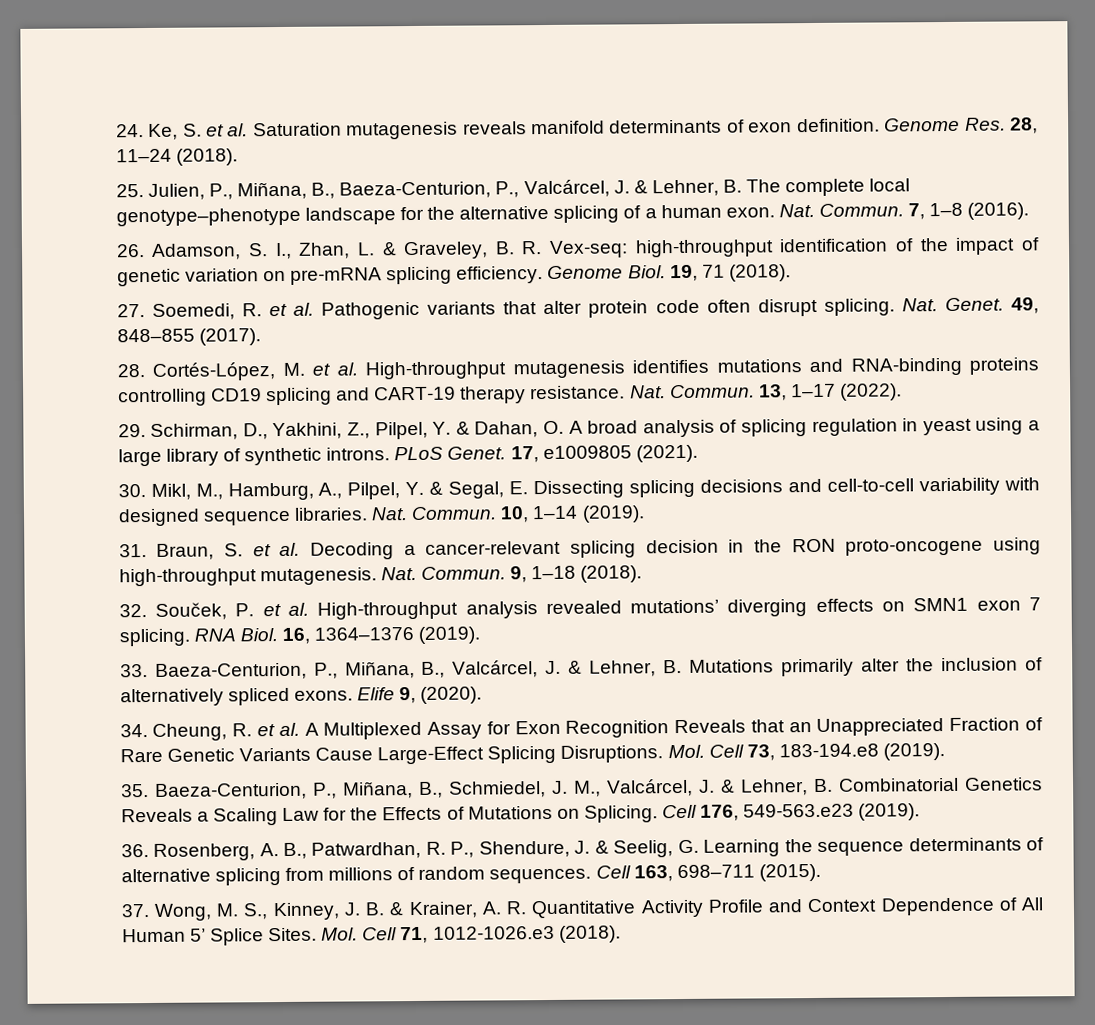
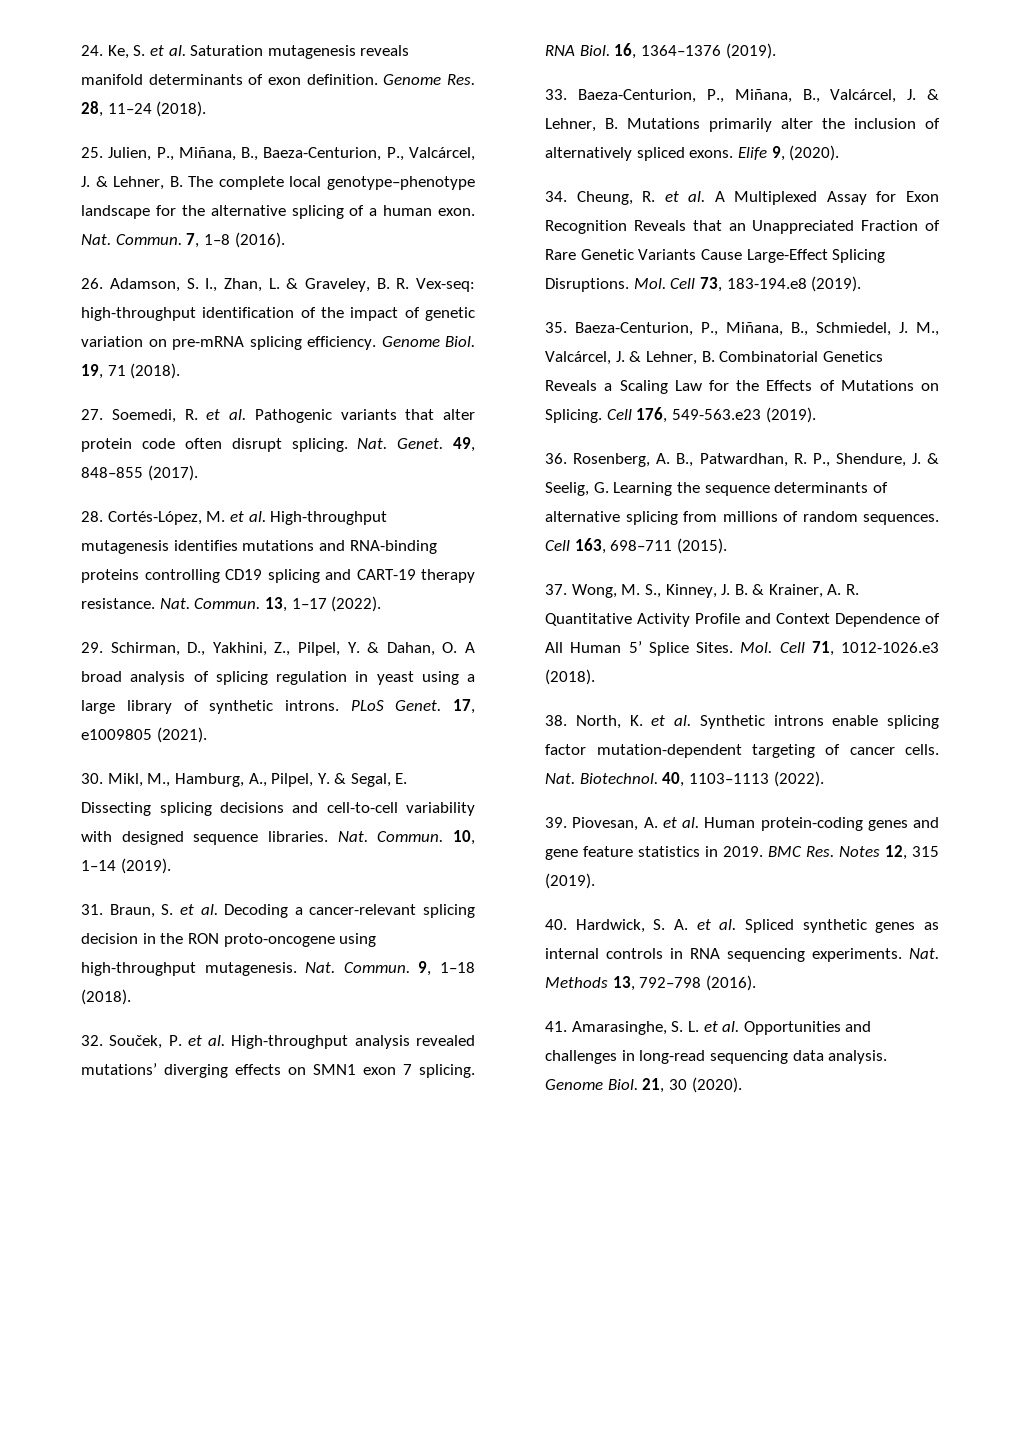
+ 38. North, K. et al. Synthetic introns enable splicing factor mutation-dependent targeting of cancer cells. Nat. Biotechnol. 40, 1103–1113 (2022).
+ 39. Piovesan, A. et al. Human protein-coding genes and gene feature statistics in 2019. BMC Res. Notes 12, 315 (2019).
+ 40. Hardwick, S. A. et al. Spliced synthetic genes as internal controls in RNA sequencing experiments. Nat. Methods 13, 792–798 (2016).
+ 41. Amarasinghe, S. L. et al. Opportunities and challenges in long-read sequencing data analysis. Genome Biol. 21, 30 (2020).

